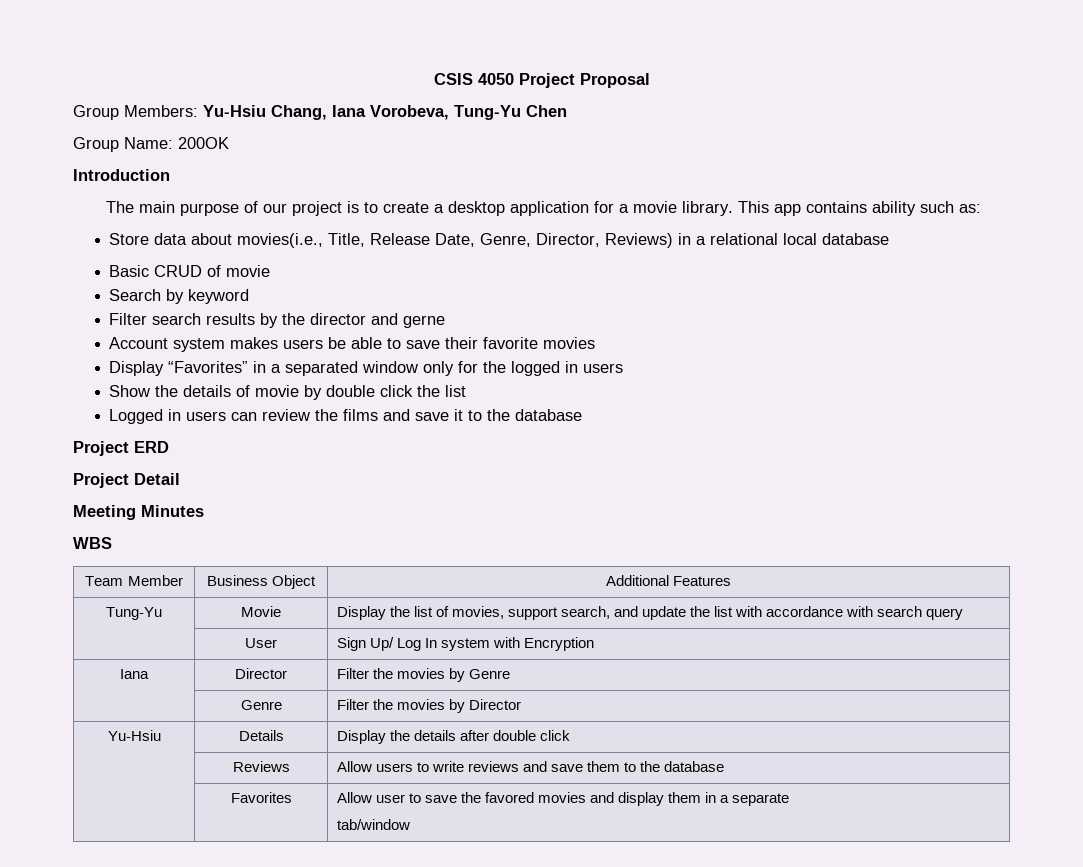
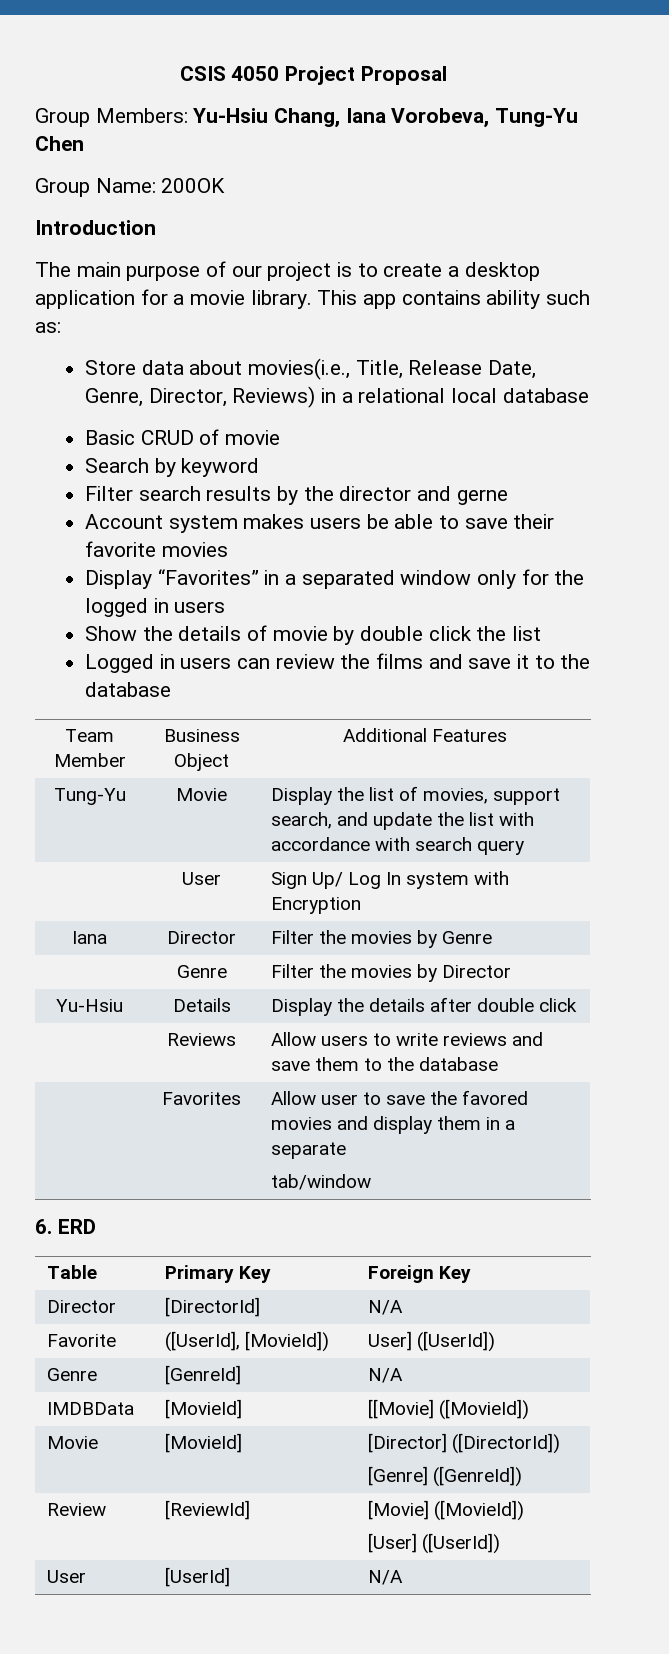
- Project ERD
- Project Detail
- Meeting Minutes
- WBS
+ 6. ERD
+ Table | Primary Key | Foreign Key
+ Director | [DirectorId] | N/A
+ Favorite | ([UserId], [MovieId]) | User] ([UserId])
+ Genre | [GenreId] | N/A
+ IMDBData | [MovieId] | [[Movie] ([MovieId])
+ Movie | [MovieId] | [Director] ([DirectorId])
+ [Genre] ([GenreId])
+ Review | [ReviewId] | [Movie] ([MovieId])
+ [User] ([UserId])
+ User | [UserId] | N/A

